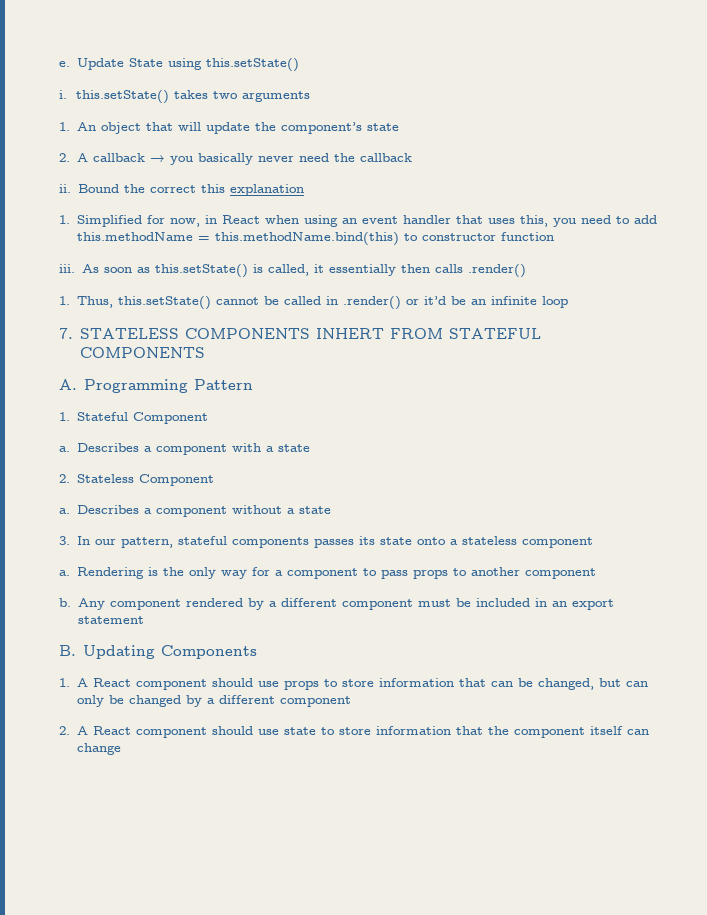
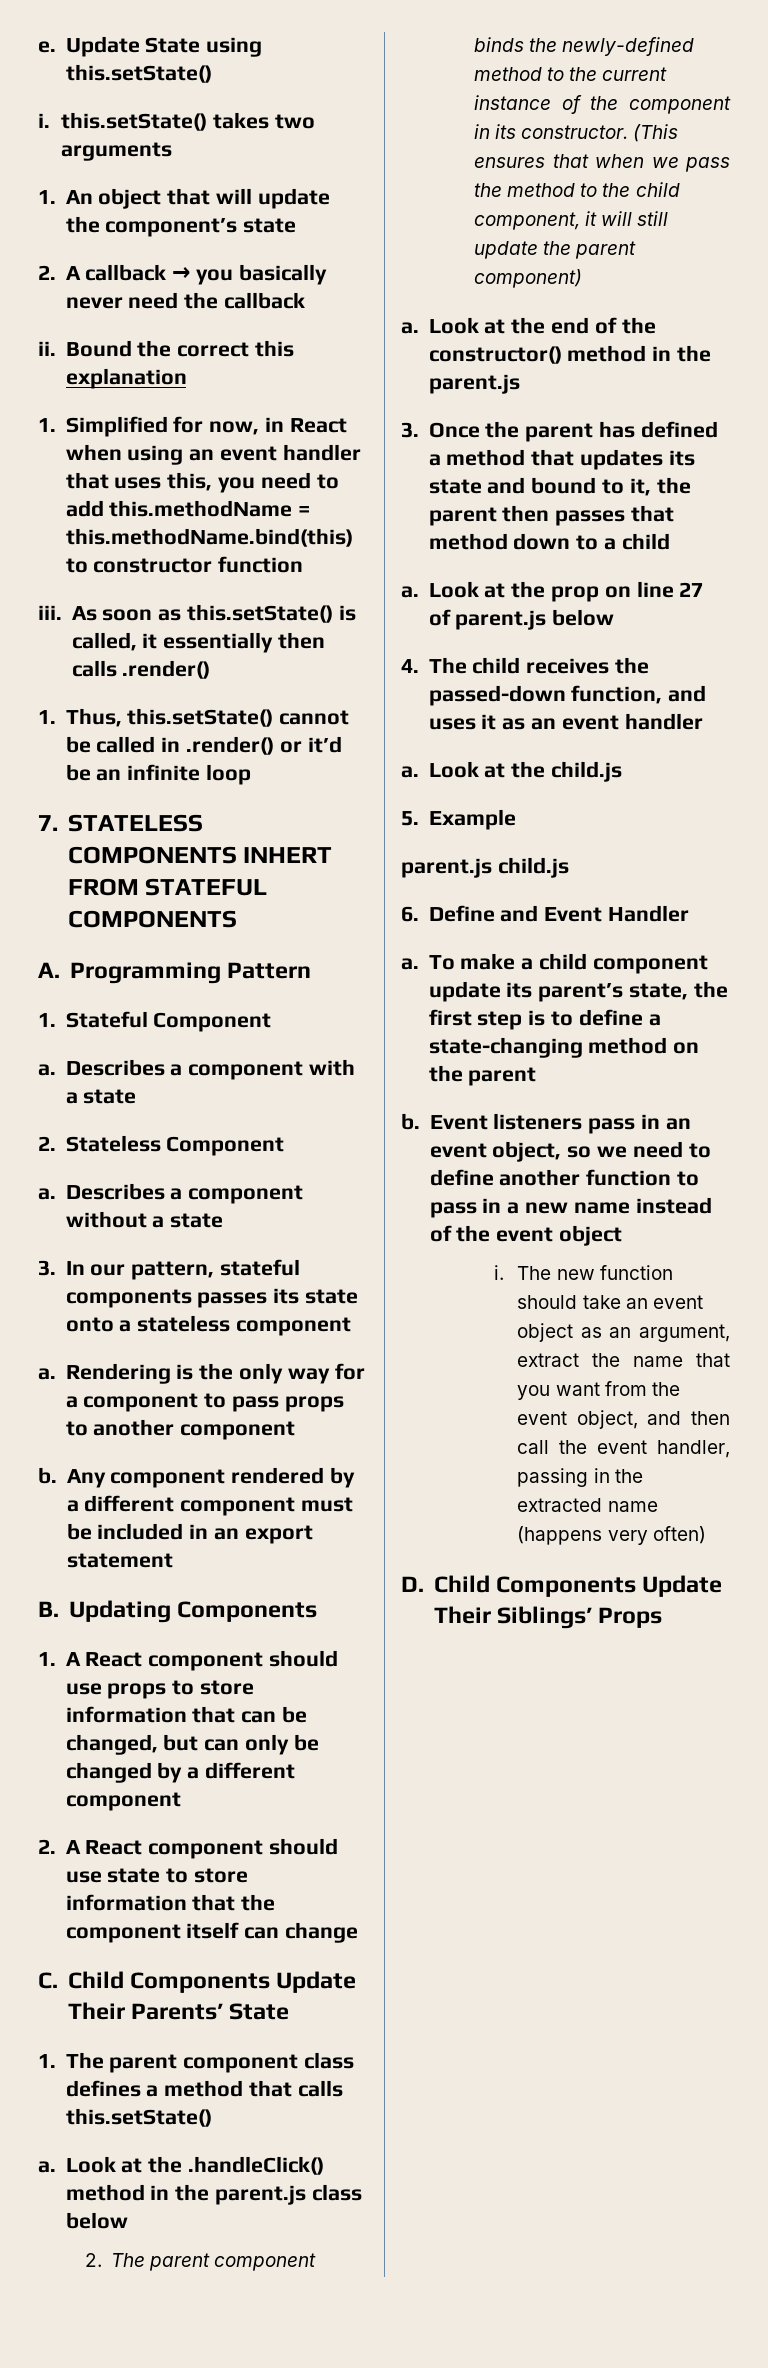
+ C. Child Components Update Their Parents’ State
+ 1. The parent component class defines a method that calls this.setState()
+ a. Look at the .handleClick() method in the parent.js class below
+ 2. The parent component binds the newly-defined method to the current instance of the component in its constructor. (This ensures that when we pass the method to the child component, it will still update the parent component)
+ a. Look at the end of the constructor() method in the parent.js
+ 3. Once the parent has defined a method that updates its state and bound to it, the parent then passes that method down to a child
+ a. Look at the prop on line 27 of parent.js below
+ 4. The child receives the passed-down function, and uses it as an event handler
+ a. Look at the child.js
+ 5. Example
+ parent.js child.js
+ 6. Define and Event Handler
+ a. To make a child component update its parent’s state, the first step is to define a state-changing method on the parent
+ b. Event listeners pass in an event object, so we need to define another function to pass in a new name instead of the event object
+ i. The new function should take an event object as an argument, extract the name that you want from the event object, and then call the event handler, passing in the extracted name (happens very often)
+ D. Child Components Update Their Siblings’ Props

